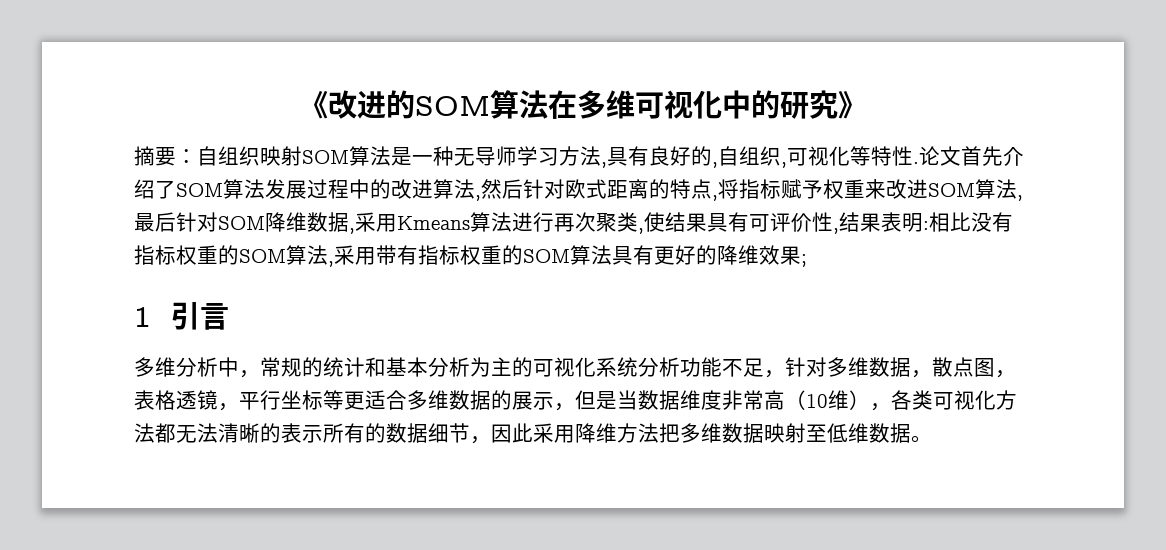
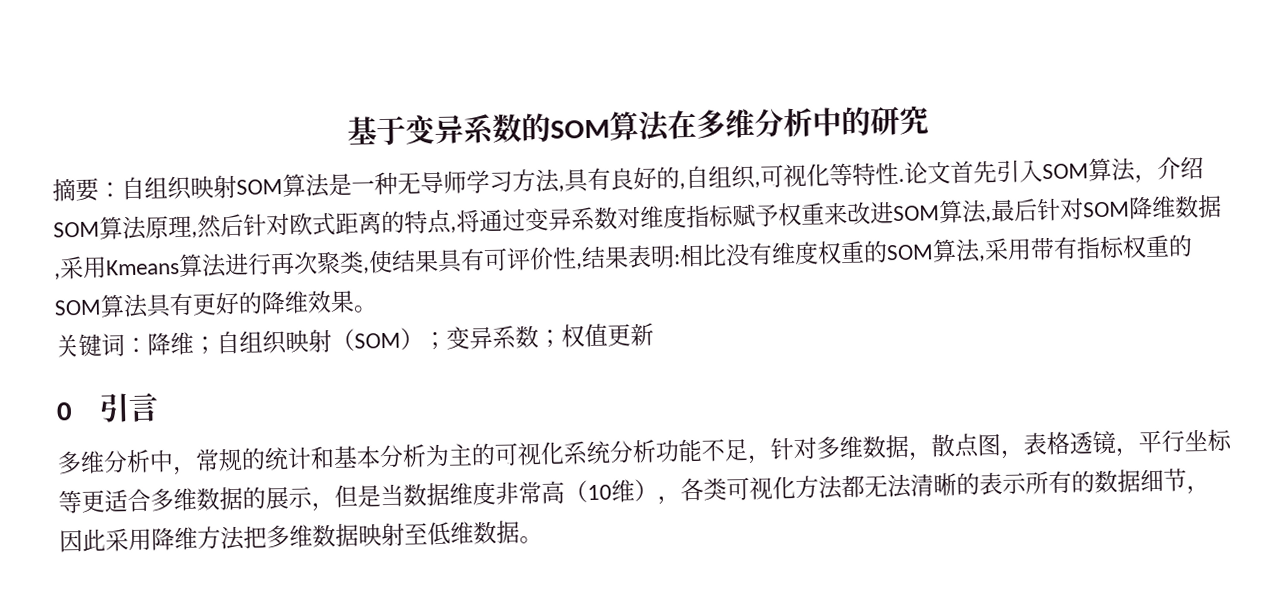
- 《改进的SOM算法在多维可视化中的研究》
+ 基于变异系数的SOM算法在多维分析中的研究
- 论文首先介绍了SOM算法发展过程中的改进算法,然后针对欧式距离的特点,将指标赋予权重来改进SOM算法,最后针对SOM降维数据,采用Kmeans算法进行再次聚类,使结果具有可评价性,结果表明:相比没有指标权重的SOM算法,采用带有指标权重的SOM算法具有更好的降维效果;
- 1引言
+ 论文首先引入SOM算法，介绍SOM算法原理,然后针对欧式距离的特点,将通过变异系数对维度指标赋予权重来改进SOM算法,最后针对SOM降维数据,采用Kmeans算法进行再次聚类,使结果具有可评价性,结果表明:相比没有维度权重的SOM算法,采用带有指标权重的SOM算法具有更好的降维效果。
+ 关键词：降维；自组织映射（SOM）；变异系数；权值更新
+ 0引言

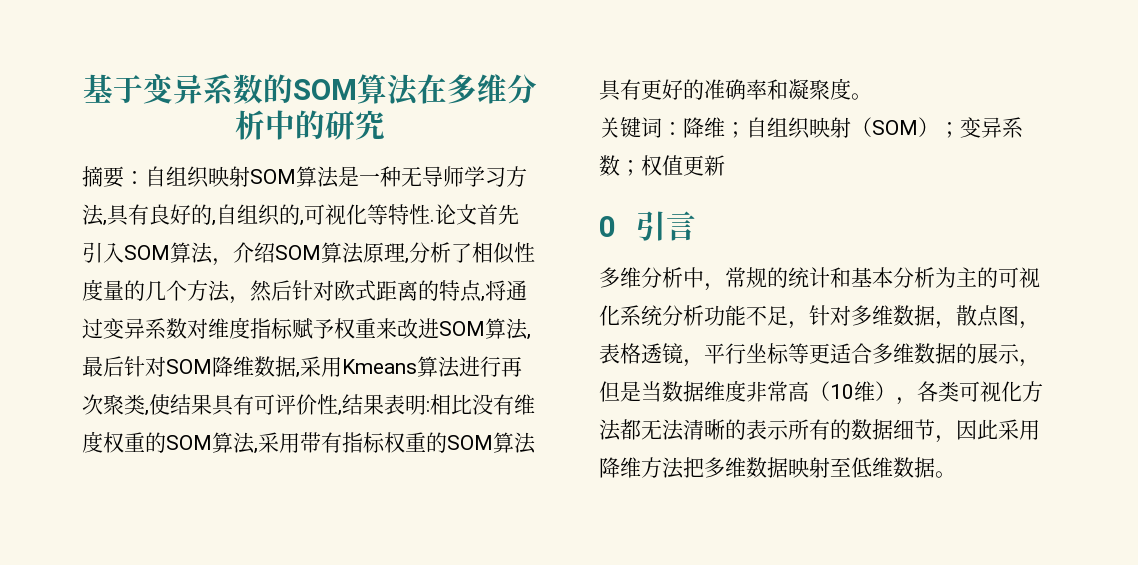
- 摘要：自组织映射SOM算法是一种无导师学习方法,具有良好的,自组织,可视化等特性.
+ 摘要：自组织映射SOM算法是一种无导师学习方法,具有良好的,自组织的,可视化等特性.
- 论文首先引入SOM算法，介绍SOM算法原理,然后针对欧式距离的特点,将通过变异系数对维度指标赋予权重来改进SOM算法,最后针对SOM降维数据,采用Kmeans算法进行再次聚类,使结果具有可评价性,结果表明:
+ 论文首先引入SOM算法，介绍SOM算法原理,分析了相似性度量的几个方法，然后针对欧式距离的特点,将通过变异系数对维度指标赋予权重来改进SOM算法,最后针对SOM降维数据,采用Kmeans算法进行再次聚类,使结果具有可评价性,结果表明:
- 相比没有维度权重的SOM算法,采用带有指标权重的SOM算法具有更好的降维效果。
+ 相比没有维度权重的SOM算法,采用带有指标权重的SOM算法具有更好的准确率和凝聚度。

